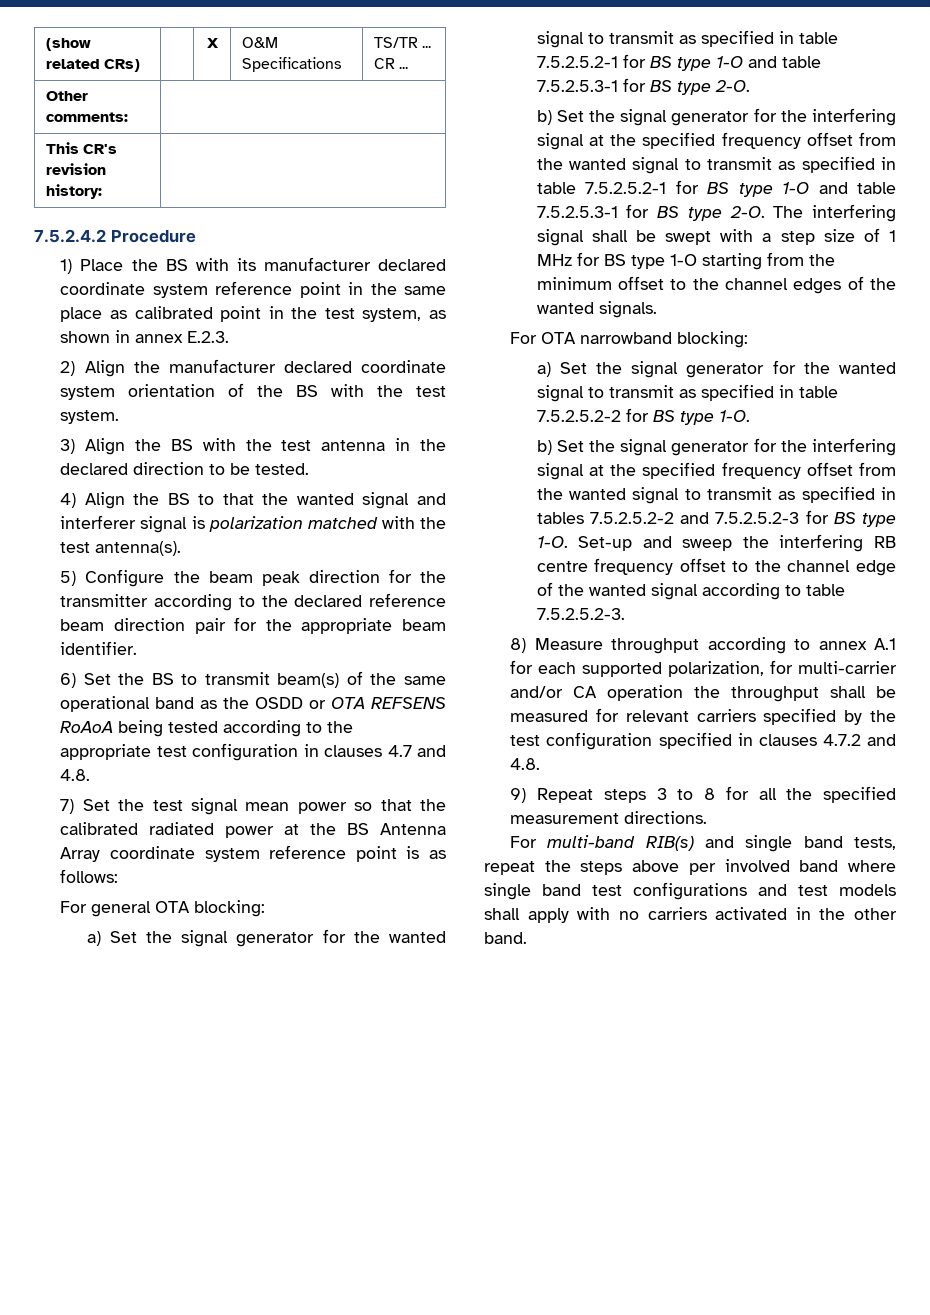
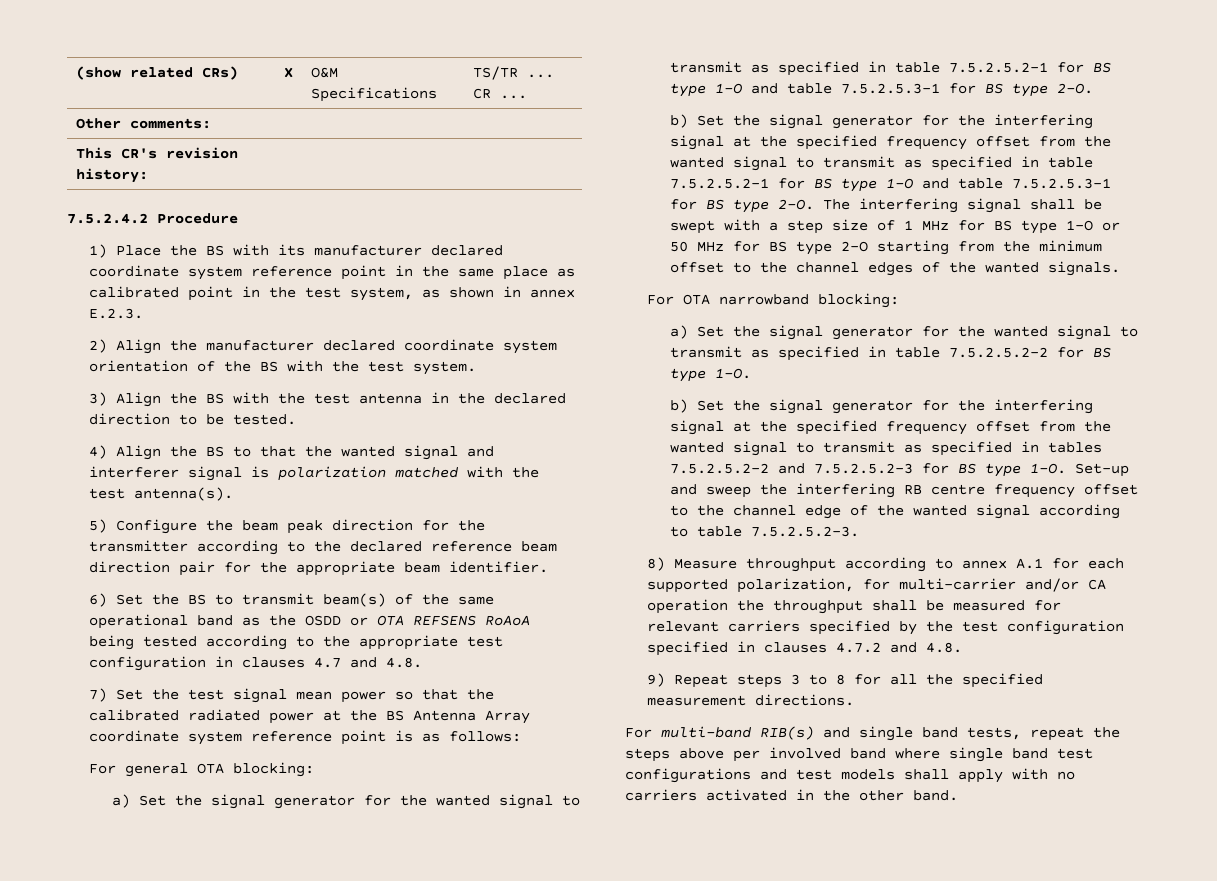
- The interfering signal shall be swept with a step size of 1 MHz for BS type 1-O starting from the minimum offset to the channel edges of the wanted signals.
+ The interfering signal shall be swept with a step size of 1 MHz for BS type 1-O or 50 MHz for BS type 2-O starting from the minimum offset to the channel edges of the wanted signals.

